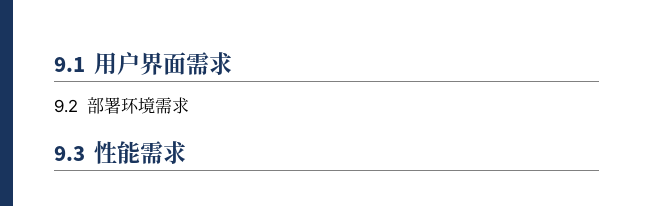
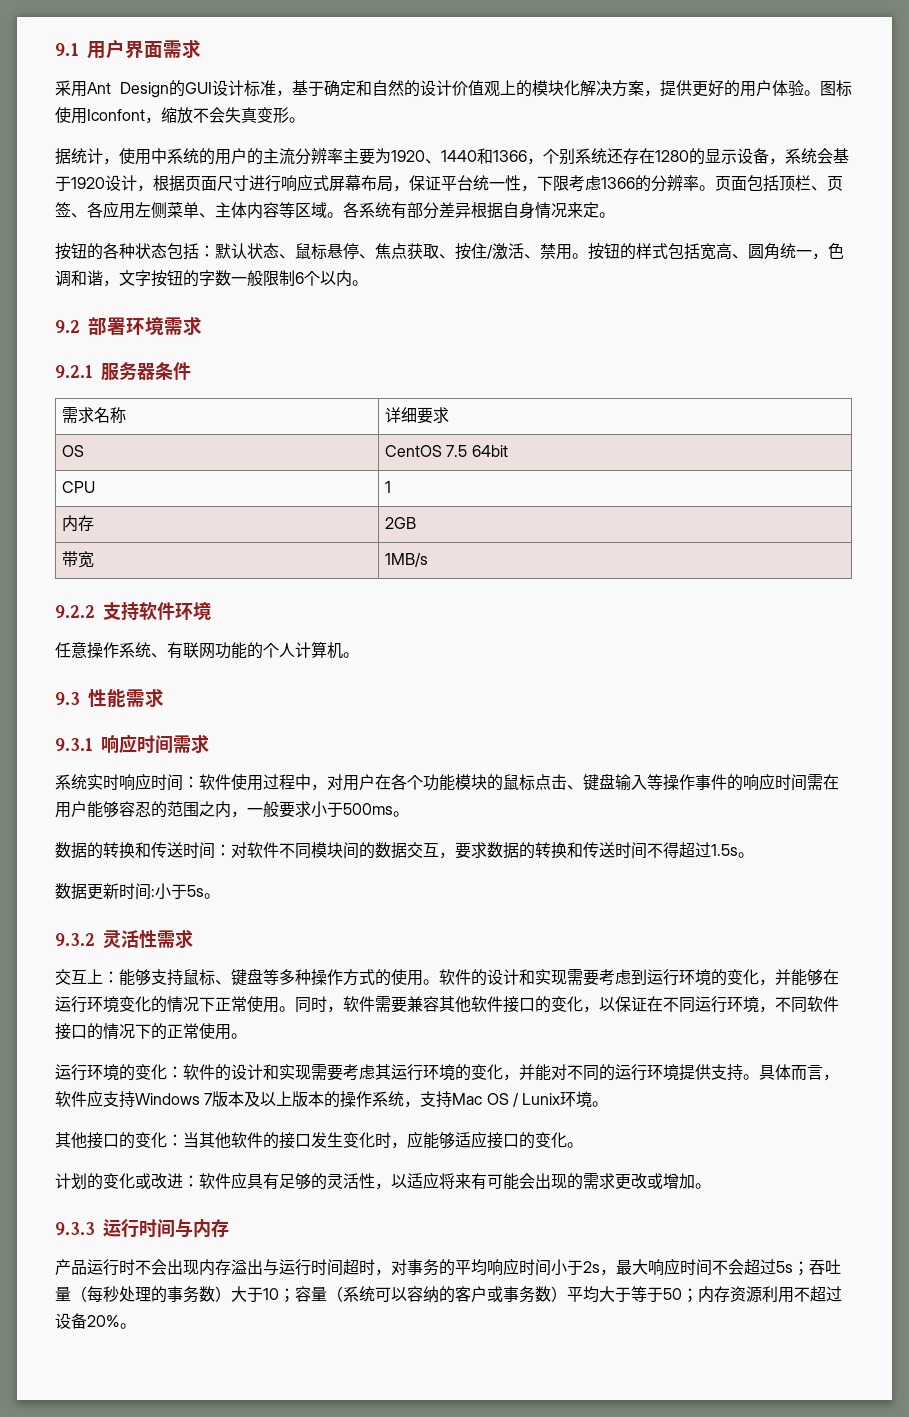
+ 采用Ant Design的GUI设计标准，基于确定和自然的设计价值观上的模块化解决方案，提供更好的用户体验。图标使用Iconfont，缩放不会失真变形。
+ 据统计，使用中系统的用户的主流分辨率主要为1920、1440和1366，个别系统还存在1280的显示设备，系统会基于1920设计，根据页面尺寸进行响应式屏幕布局，保证平台统一性，下限考虑1366的分辨率。页面包括顶栏、页签、各应用左侧菜单、主体内容等区域。各系统有部分差异根据自身情况来定。
+ 按钮的各种状态包括：默认状态、鼠标悬停、焦点获取、按住/激活、禁用。按钮的样式包括宽高、圆角统一，色调和谐，文字按钮的字数一般限制6个以内。
  9.2部署环境需求
+ 9.2.1服务器条件
+ 需求名称 | 详细要求
+ OS | CentOS 7.5 64bit
+ CPU | 1
+ 内存 | 2GB
+ 带宽 | 1MB/s
+ 9.2.2支持软件环境
+ 任意操作系统、有联网功能的个人计算机。
  9.3性能需求
+ 9.3.1响应时间需求
+ 系统实时响应时间：软件使用过程中，对用户在各个功能模块的鼠标点击、键盘输入等操作事件的响应时间需在用户能够容忍的范围之内，一般要求小于500ms。
+ 数据的转换和传送时间：对软件不同模块间的数据交互，要求数据的转换和传送时间不得超过1.5s。
+ 数据更新时间:小于5s。
+ 9.3.2灵活性需求
+ 交互上：能够支持鼠标、键盘等多种操作方式的使用。软件的设计和实现需要考虑到运行环境的变化，并能够在运行环境变化的情况下正常使用。同时，软件需要兼容其他软件接口的变化，以保证在不同运行环境，不同软件接口的情况下的正常使用。
+ 运行环境的变化：软件的设计和实现需要考虑其运行环境的变化，并能对不同的运行环境提供支持。具体而言，软件应支持Windows 7版本及以上版本的操作系统，支持Mac OS / Lunix环境。
+ 其他接口的变化：当其他软件的接口发生变化时，应能够适应接口的变化。
+ 计划的变化或改进：软件应具有足够的灵活性，以适应将来有可能会出现的需求更改或增加。
+ 9.3.3运行时间与内存
+ 产品运行时不会出现内存溢出与运行时间超时，对事务的平均响应时间小于2s，最大响应时间不会超过5s；吞吐量（每秒处理的事务数）大于10；容量（系统可以容纳的客户或事务数）平均大于等于50；内存资源利用不超过设备20%。

